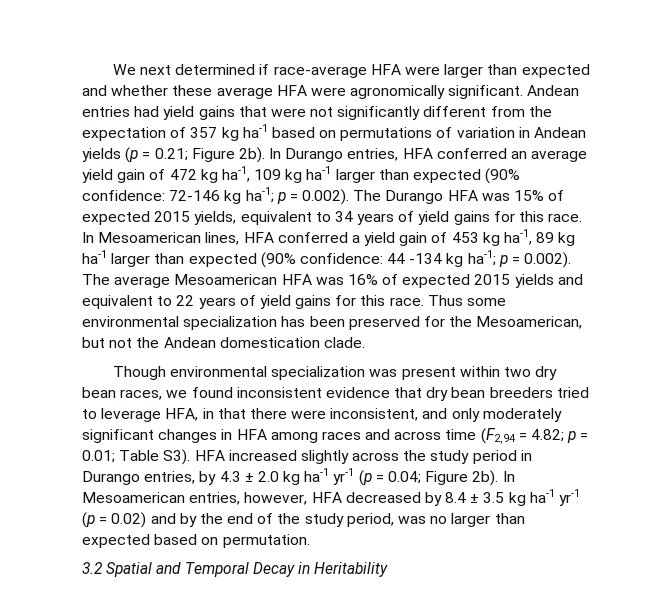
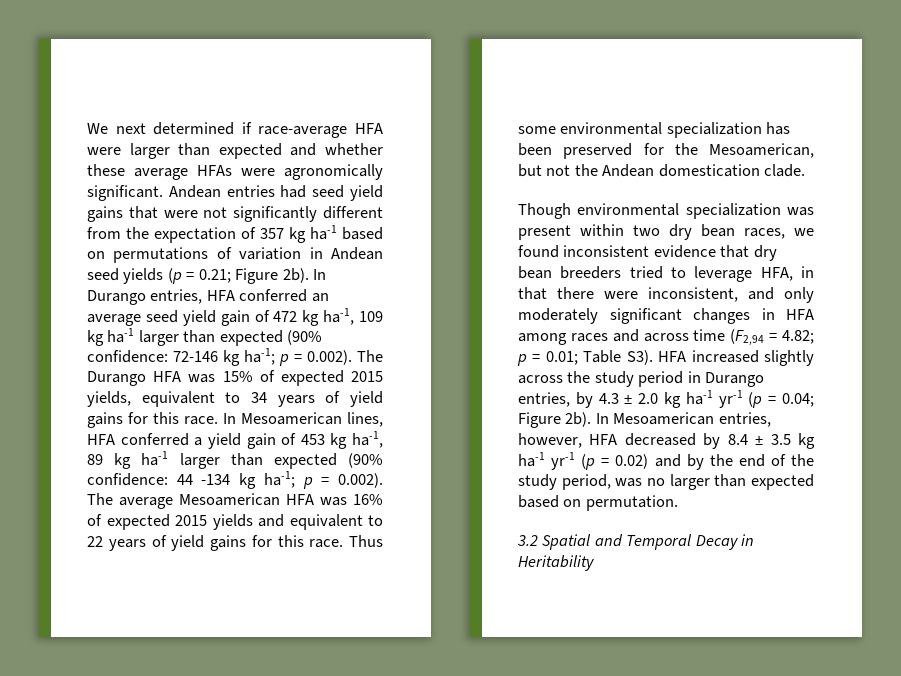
- We next determined if race-average HFA were larger than expected and whether these average HFA were agronomically significant.
+ We next determined if race-average HFA were larger than expected and whether these average HFAs were agronomically significant.
- Andean entries had yield gains that were not significantly different from the expectation of 357 kg ha-1 based on permutations of variation in Andean yields (p = 0.21; Figure 2b).
+ Andean entries had seed yield gains that were not significantly different from the expectation of 357 kg ha-1 based on permutations of variation in Andean seed yields (p = 0.21; Figure 2b).
- In Durango entries, HFA conferred an average yield gain of 472 kg ha-1, 109 kg ha-1 larger than expected (90% confidence: 72-146 kg ha-1; p = 0.002). The Durango HFA was 15% of expected 2015 yields, equivalent to 34 years of yield gains for this race.
+ In Durango entries, HFA conferred an average seed yield gain of 472 kg ha-1, 109 kg ha-1 larger than expected (90% confidence: 72-146 kg ha-1; p = 0.002). The Durango HFA was 15% of expected 2015 yields, equivalent to 34 years of yield gains for this race.

